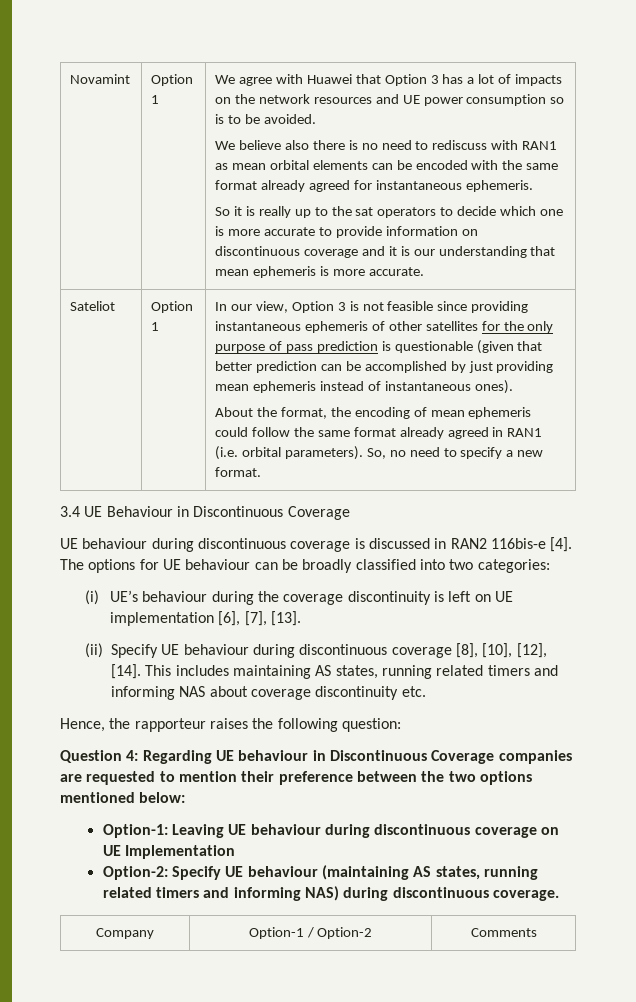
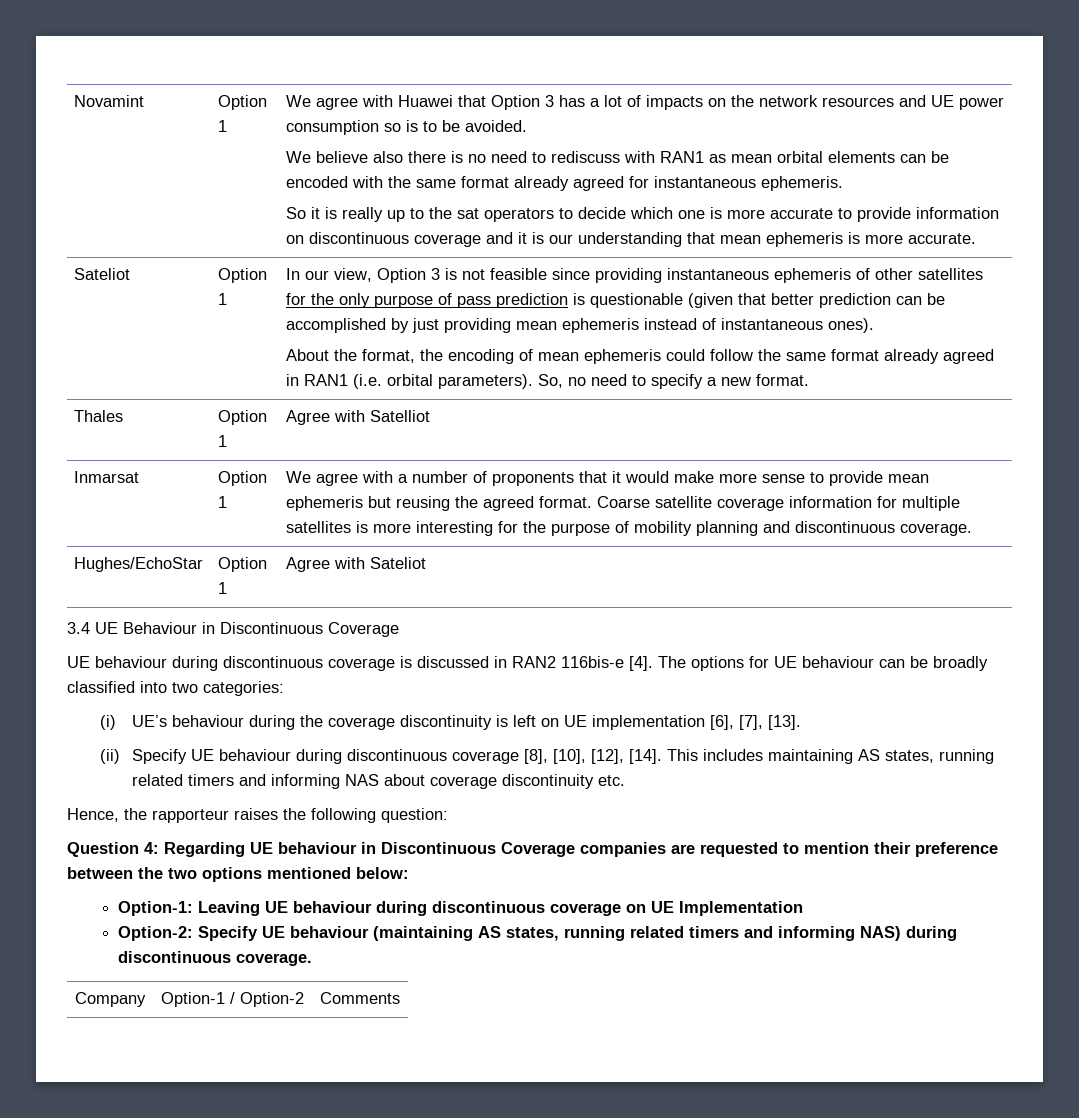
+ Thales | Option 1 | Agree with Satelliot
+ Inmarsat | Option 1 | We agree with a number of proponents that it would make more sense to provide mean ephemeris but reusing the agreed format. Coarse satellite coverage information for multiple satellites is more interesting for the purpose of mobility planning and discontinuous coverage.
+ Hughes/EchoStar | Option 1 | Agree with Sateliot

